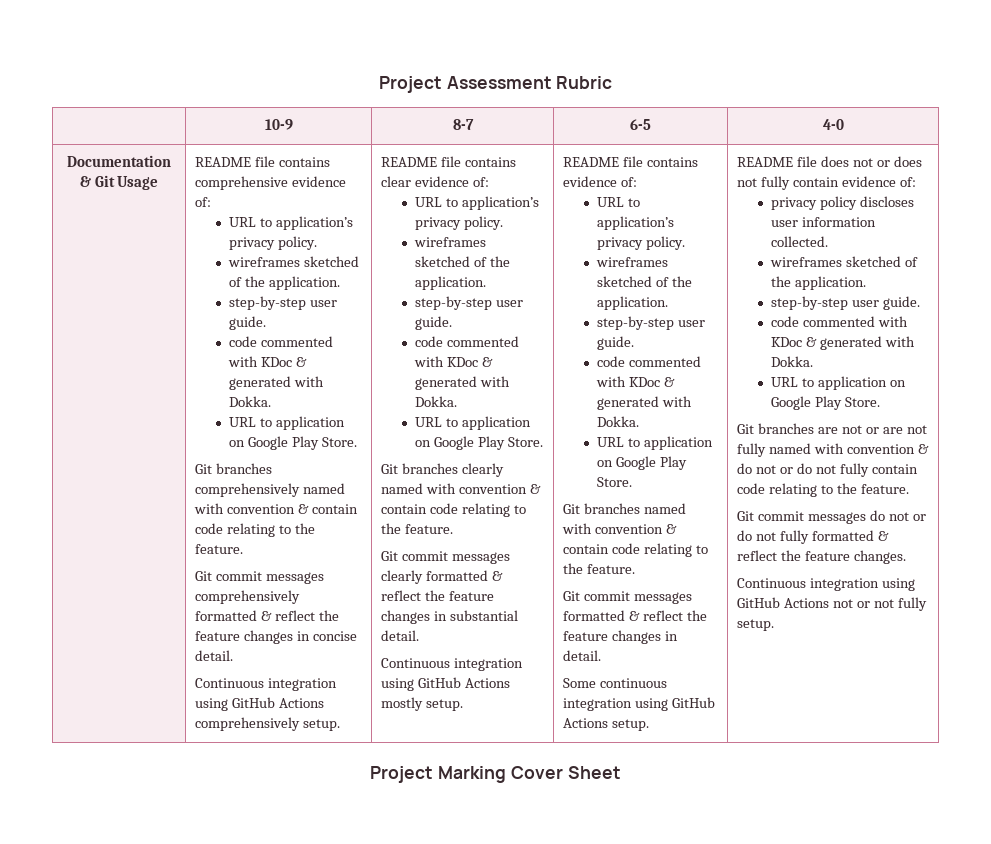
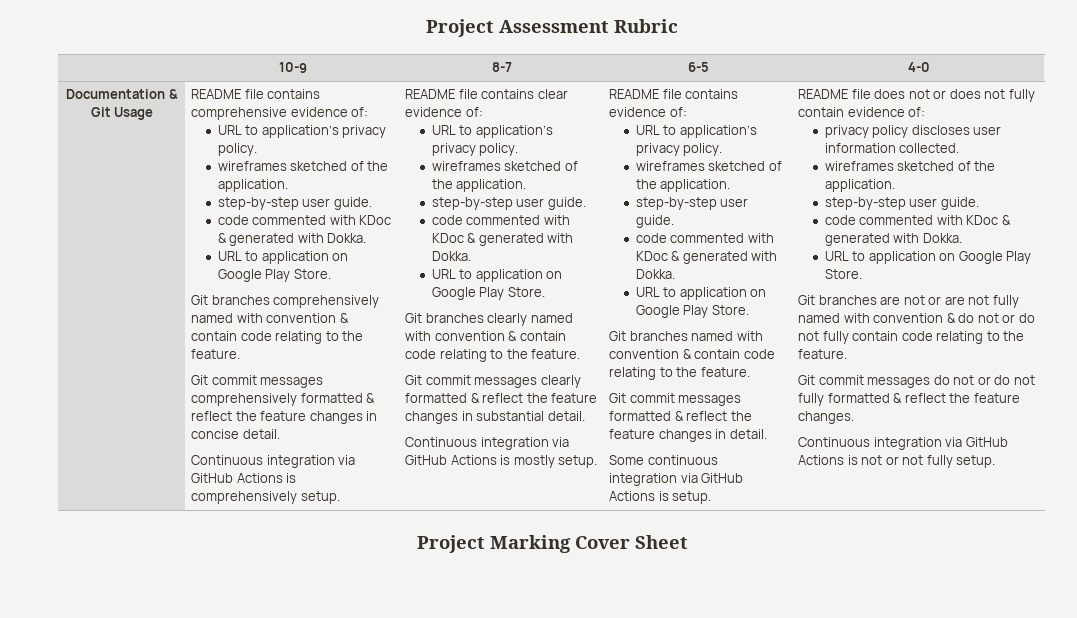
- Continuous integration using GitHub Actions comprehensively setup.
+ Continuous integration via GitHub Actions is comprehensively setup.
- Continuous integration using GitHub Actions mostly setup.
+ Continuous integration via GitHub Actions is mostly setup.
- Some continuous integration using GitHub Actions setup.
+ Some continuous integration via GitHub Actions is setup.
- Continuous integration using GitHub Actions not or not fully setup.
+ Continuous integration via GitHub Actions is not or not fully setup.

